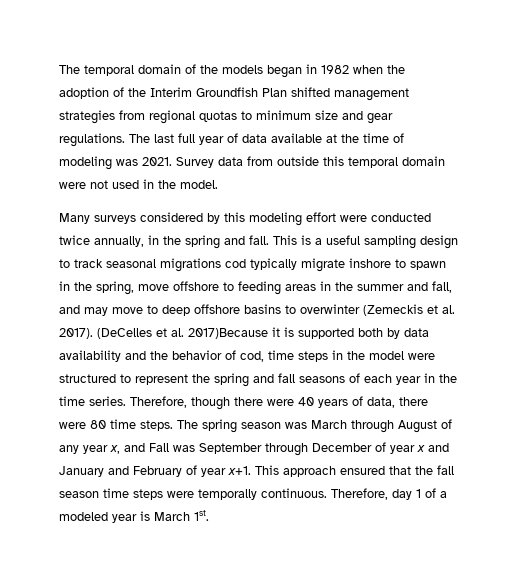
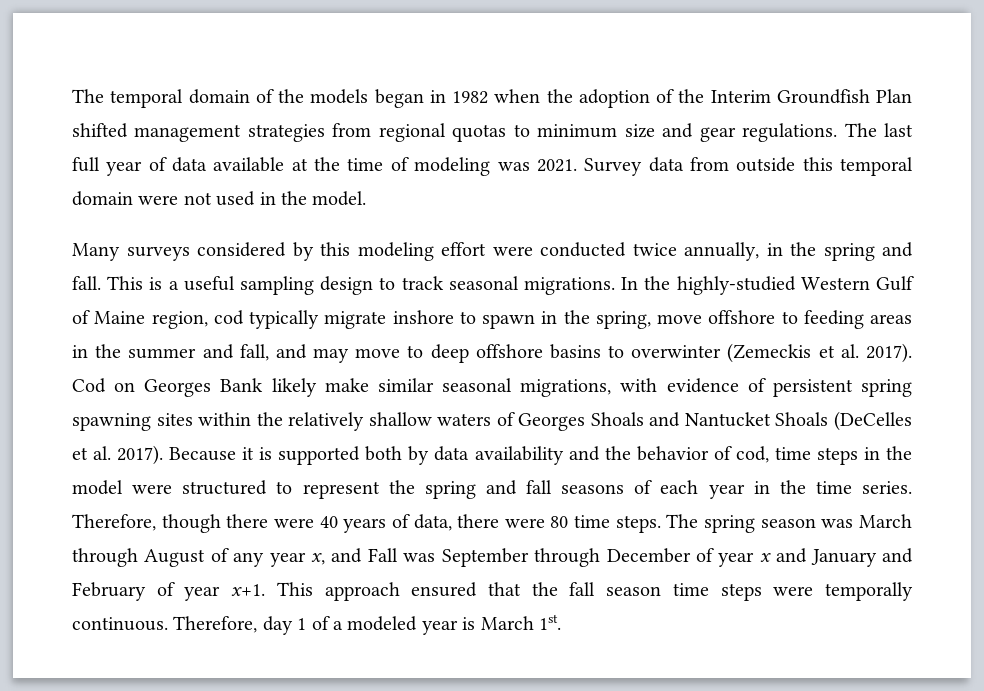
- This is a useful sampling design to track seasonal migrations cod typically migrate inshore to spawn in the spring, move offshore to feeding areas in the summer and fall, and may move to deep offshore basins to overwinter (Zemeckis et al. 2017).
+ This is a useful sampling design to track seasonal migrations. In the highly-studied Western Gulf of Maine region, cod typically migrate inshore to spawn in the spring, move offshore to feeding areas in the summer and fall, and may move to deep offshore basins to overwinter (Zemeckis et al. 2017).
- (DeCelles et al. 2017)Because it is supported both by data availability and the behavior of cod, time steps in the model were structured to represent the spring and fall seasons of each year in the time series.
+ Cod on Georges Bank likely make similar seasonal migrations, with evidence of persistent spring spawning sites within the relatively shallow waters of Georges Shoals and Nantucket Shoals (DeCelles et al. 2017). Because it is supported both by data availability and the behavior of cod, time steps in the model were structured to represent the spring and fall seasons of each year in the time series.

